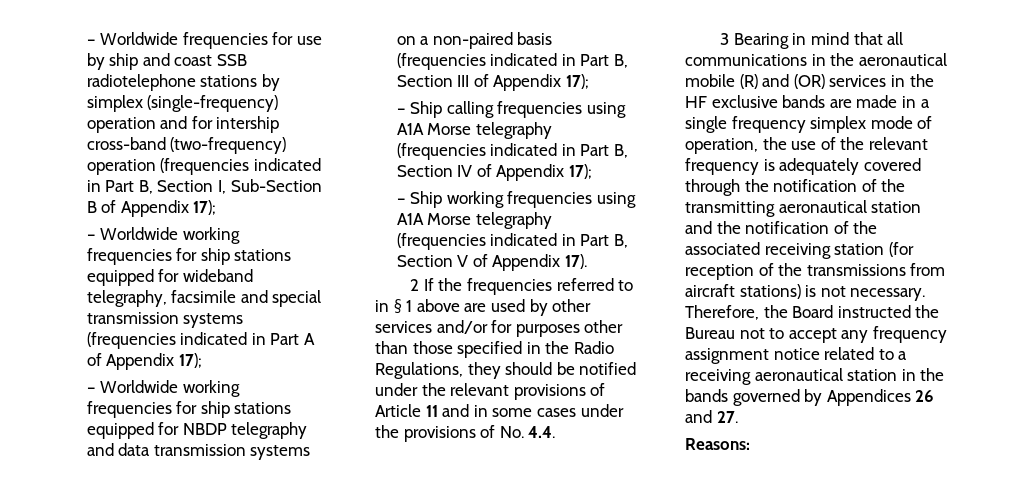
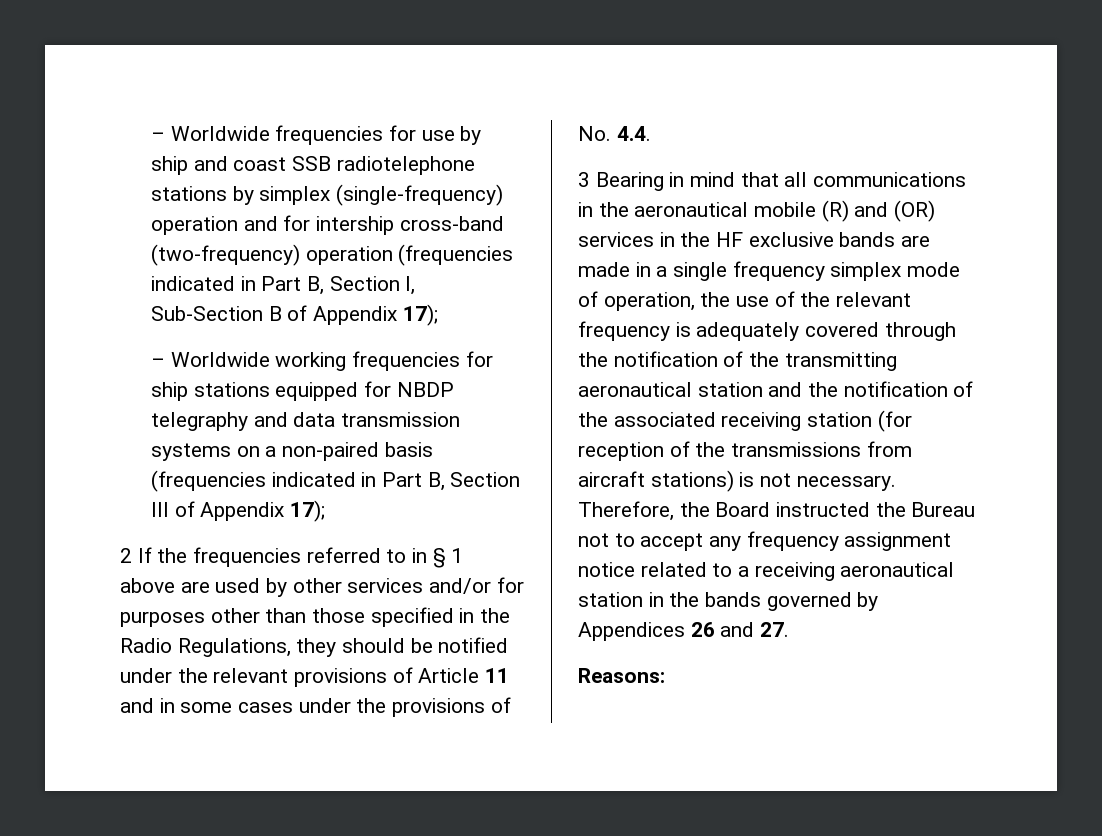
- – Worldwide working frequencies for ship stations equipped for wideband telegraphy, facsimile and special transmission systems (frequencies indicated in Part A of Appendix 17);
- – Ship calling frequencies using A1A Morse telegraphy (frequencies indicated in Part B, Section IV of Appendix 17);
- – Ship working frequencies using A1A Morse telegraphy (frequencies indicated in Part B, Section V of Appendix 17).

